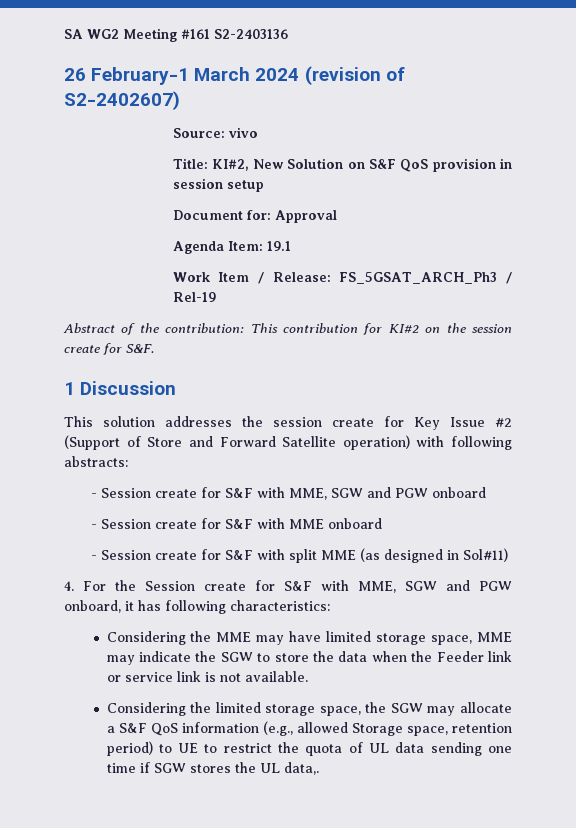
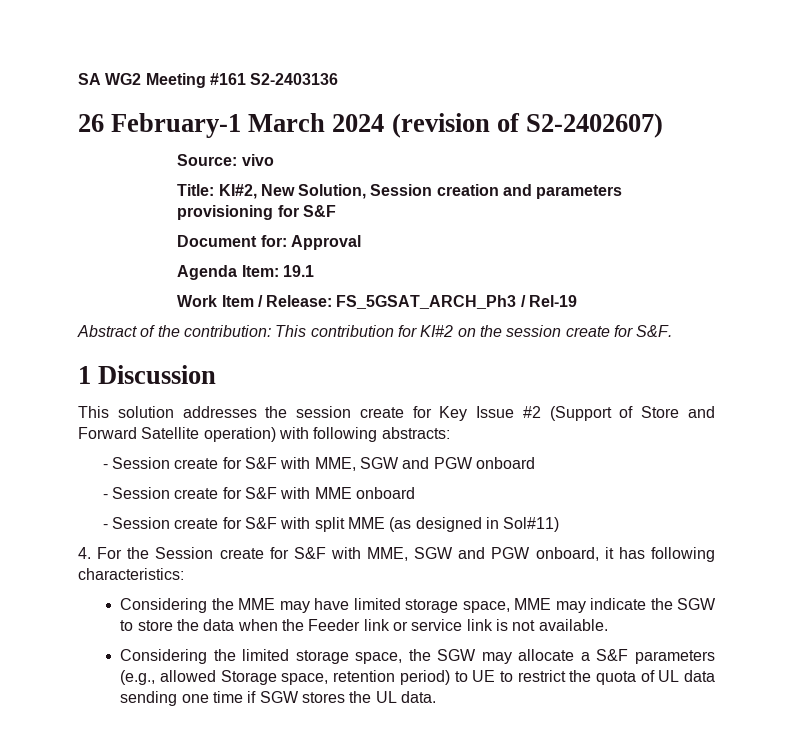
- Title: KI#2, New Solution on S&F QoS provision in session setup
+ Title: KI#2, New Solution, Session creation and parameters provisioning for S&F
- Considering the limited storage space, the SGW may allocate a S&F QoS information (e.g., allowed Storage space, retention period) to UE to restrict the quota of UL data sending one time if SGW stores the UL data,.
+ Considering the limited storage space, the SGW may allocate a S&F parameters (e.g., allowed Storage space, retention period) to UE to restrict the quota of UL data sending one time if SGW stores the UL data.

